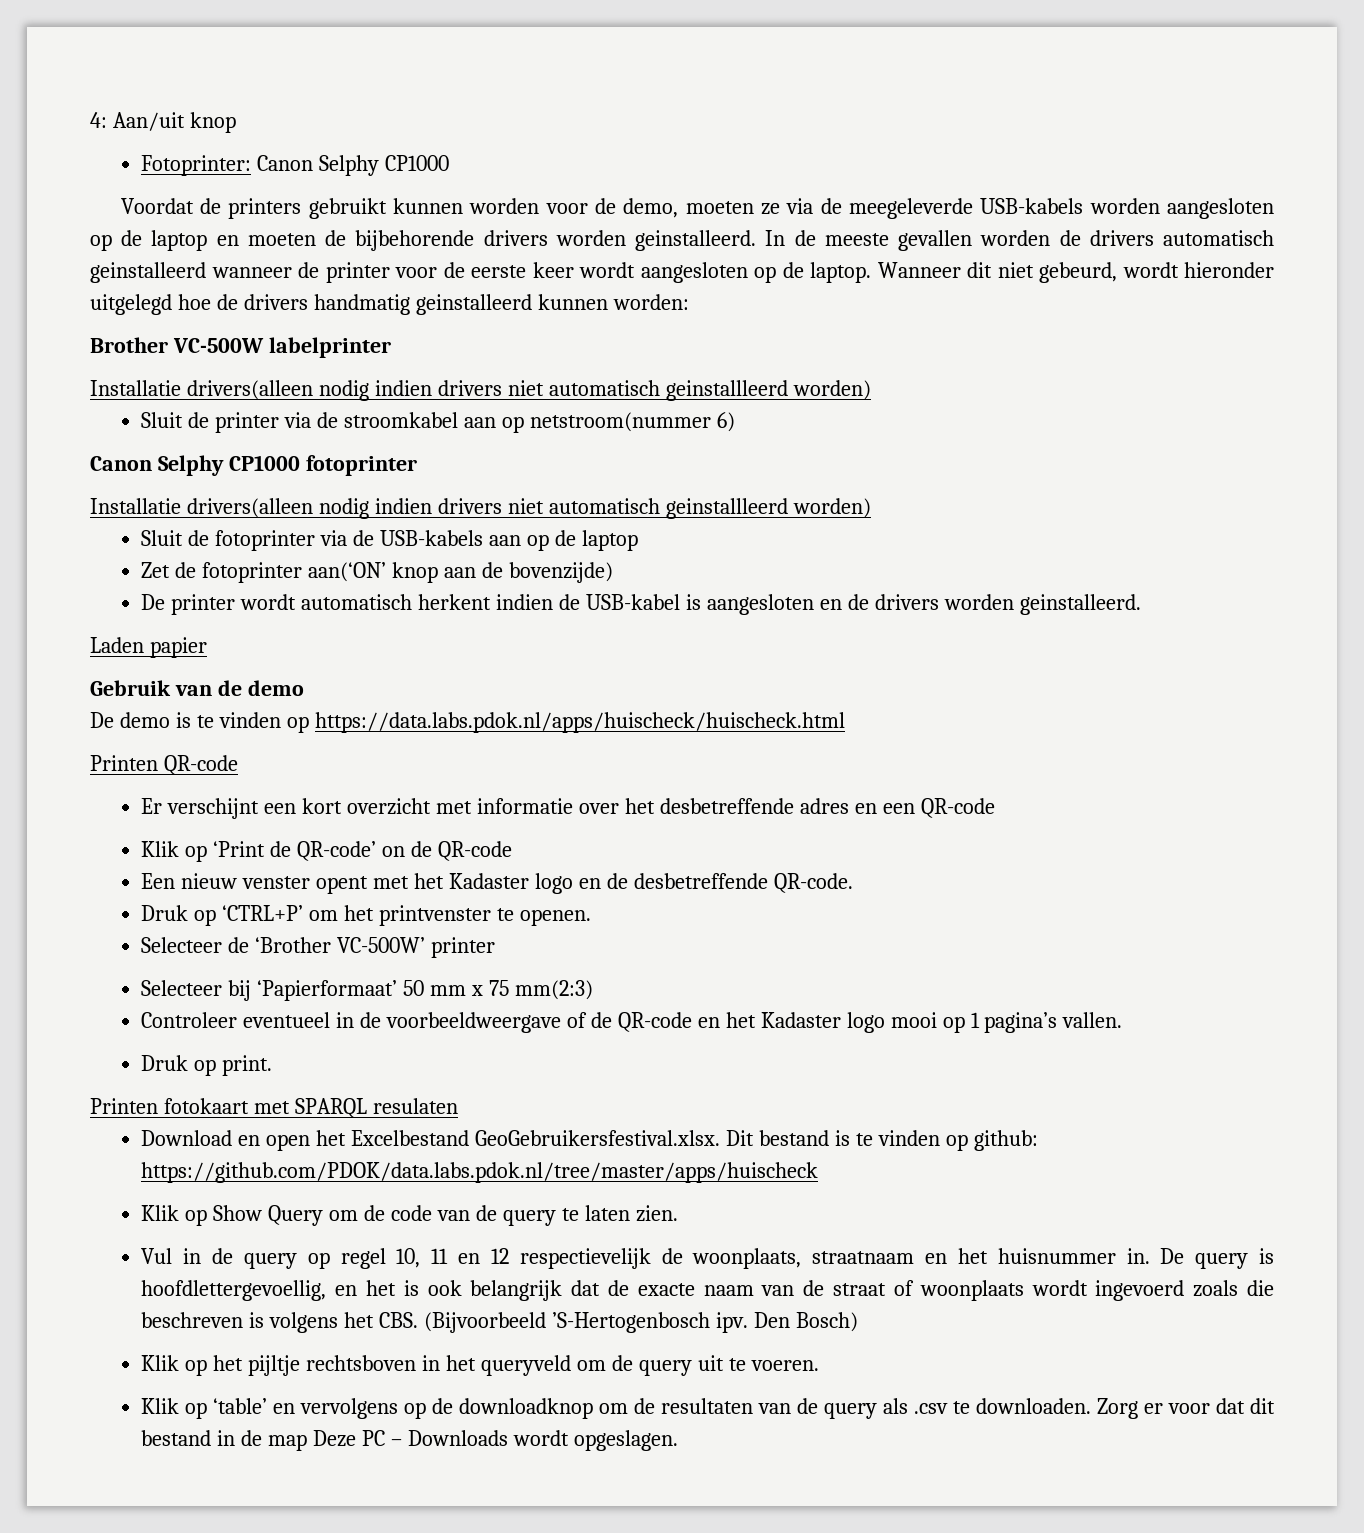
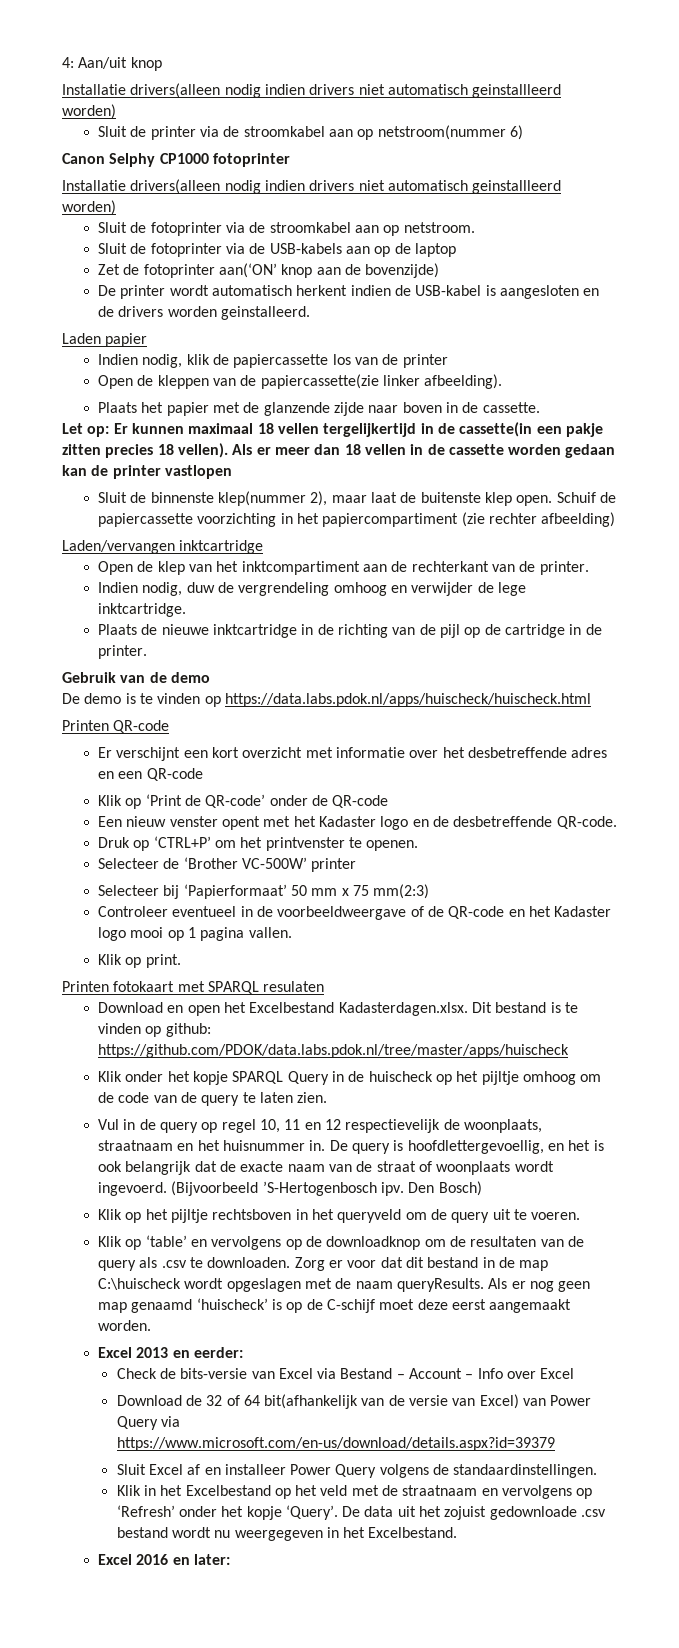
- Fotoprinter: Canon Selphy CP1000
- Voordat de printers gebruikt kunnen worden voor de demo, moeten ze via de meegeleverde USB-kabels worden aangesloten op de laptop en moeten de bijbehorende drivers worden geinstalleerd. In de meeste gevallen worden de drivers automatisch geinstalleerd wanneer de printer voor de eerste keer wordt aangesloten op de laptop. Wanneer dit niet gebeurd, wordt hieronder uitgelegd hoe de drivers handmatig geinstalleerd kunnen worden:
- Brother VC-500W labelprinter
+ Sluit de fotoprinter via de stroomkabel aan op netstroom.
+ Indien nodig, klik de papiercassette los van de printer
+ Open de kleppen van de papiercassette(zie linker afbeelding).
+ Plaats het papier met de glanzende zijde naar boven in de cassette.
+ Let op: Er kunnen maximaal 18 vellen tergelijkertijd in de cassette(in een pakje zitten precies 18 vellen). Als er meer dan 18 vellen in de cassette worden gedaan kan de printer vastlopen
+ Sluit de binnenste klep(nummer 2), maar laat de buitenste klep open. Schuif de papiercassette voorzichting in het papiercompartiment (zie rechter afbeelding)
+ Laden/vervangen inktcartridge
+ Open de klep van het inktcompartiment aan de rechterkant van de printer.
+ Indien nodig, duw de vergrendeling omhoog en verwijder de lege inktcartridge.
+ Plaats de nieuwe inktcartridge in de richting van de pijl op de cartridge in de printer.
- Klik op ‘Print de QR-code’ on de QR-code
+ Klik op ‘Print de QR-code’ onder de QR-code
- Controleer eventueel in de voorbeeldweergave of de QR-code en het Kadaster logo mooi op 1 pagina’s vallen.
+ Controleer eventueel in de voorbeeldweergave of de QR-code en het Kadaster logo mooi op 1 pagina vallen.
- Druk op print.
+ Klik op print.
- Download en open het Excelbestand GeoGebruikersfestival.xlsx. Dit bestand is te vinden op github: https://github.com/PDOK/data.labs.pdok.nl/tree/master/apps/huischeck
+ Download en open het Excelbestand Kadasterdagen.xlsx. Dit bestand is te vinden op github: https://github.com/PDOK/data.labs.pdok.nl/tree/master/apps/huischeck
- Klik op Show Query om de code van de query te laten zien.
+ Klik onder het kopje SPARQL Query in de huischeck op het pijltje omhoog om de code van de query te laten zien.
- De query is hoofdlettergevoellig, en het is ook belangrijk dat de exacte naam van de straat of woonplaats wordt ingevoerd zoals die beschreven is volgens het CBS. (Bijvoorbeeld ’S-Hertogenbosch ipv.
+ De query is hoofdlettergevoellig, en het is ook belangrijk dat de exacte naam van de straat of woonplaats wordt ingevoerd. (Bijvoorbeeld ’S-Hertogenbosch ipv.
- Zorg er voor dat dit bestand in de map Deze PC – Downloads wordt opgeslagen.
+ Zorg er voor dat dit bestand in de map C:\huischeck wordt opgeslagen met de naam queryResults. Als er nog geen map genaamd ‘huischeck’ is op de C-schijf moet deze eerst aangemaakt worden.
+ Excel 2013 en eerder:
+ Check de bits-versie van Excel via Bestand – Account – Info over Excel
+ Download de 32 of 64 bit(afhankelijk van de versie van Excel) van Power Query via https://www.microsoft.com/en-us/download/details.aspx?id=39379
+ Sluit Excel af en installeer Power Query volgens de standaardinstellingen.
+ Klik in het Excelbestand op het veld met de straatnaam en vervolgens op ‘Refresh’ onder het kopje ‘Query’. De data uit het zojuist gedownloade .csv bestand wordt nu weergegeven in het Excelbestand.
+ Excel 2016 en later:

